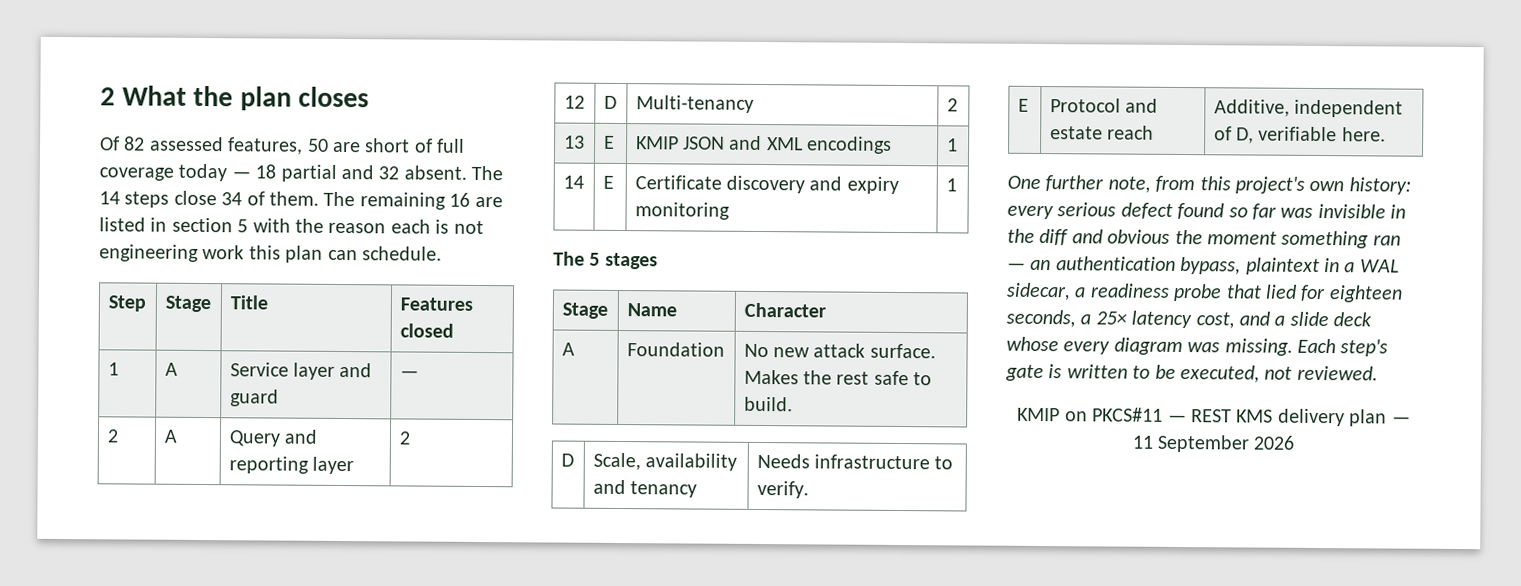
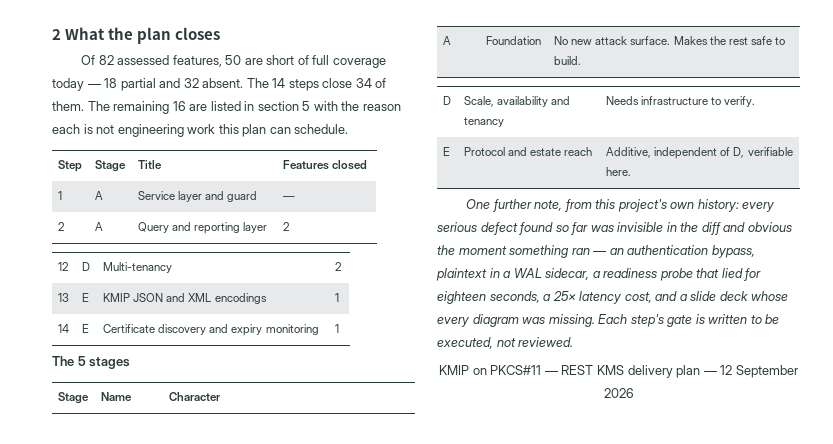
- KMIP on PKCS#11 — REST KMS delivery plan — 11 September 2026
+ KMIP on PKCS#11 — REST KMS delivery plan — 12 September 2026

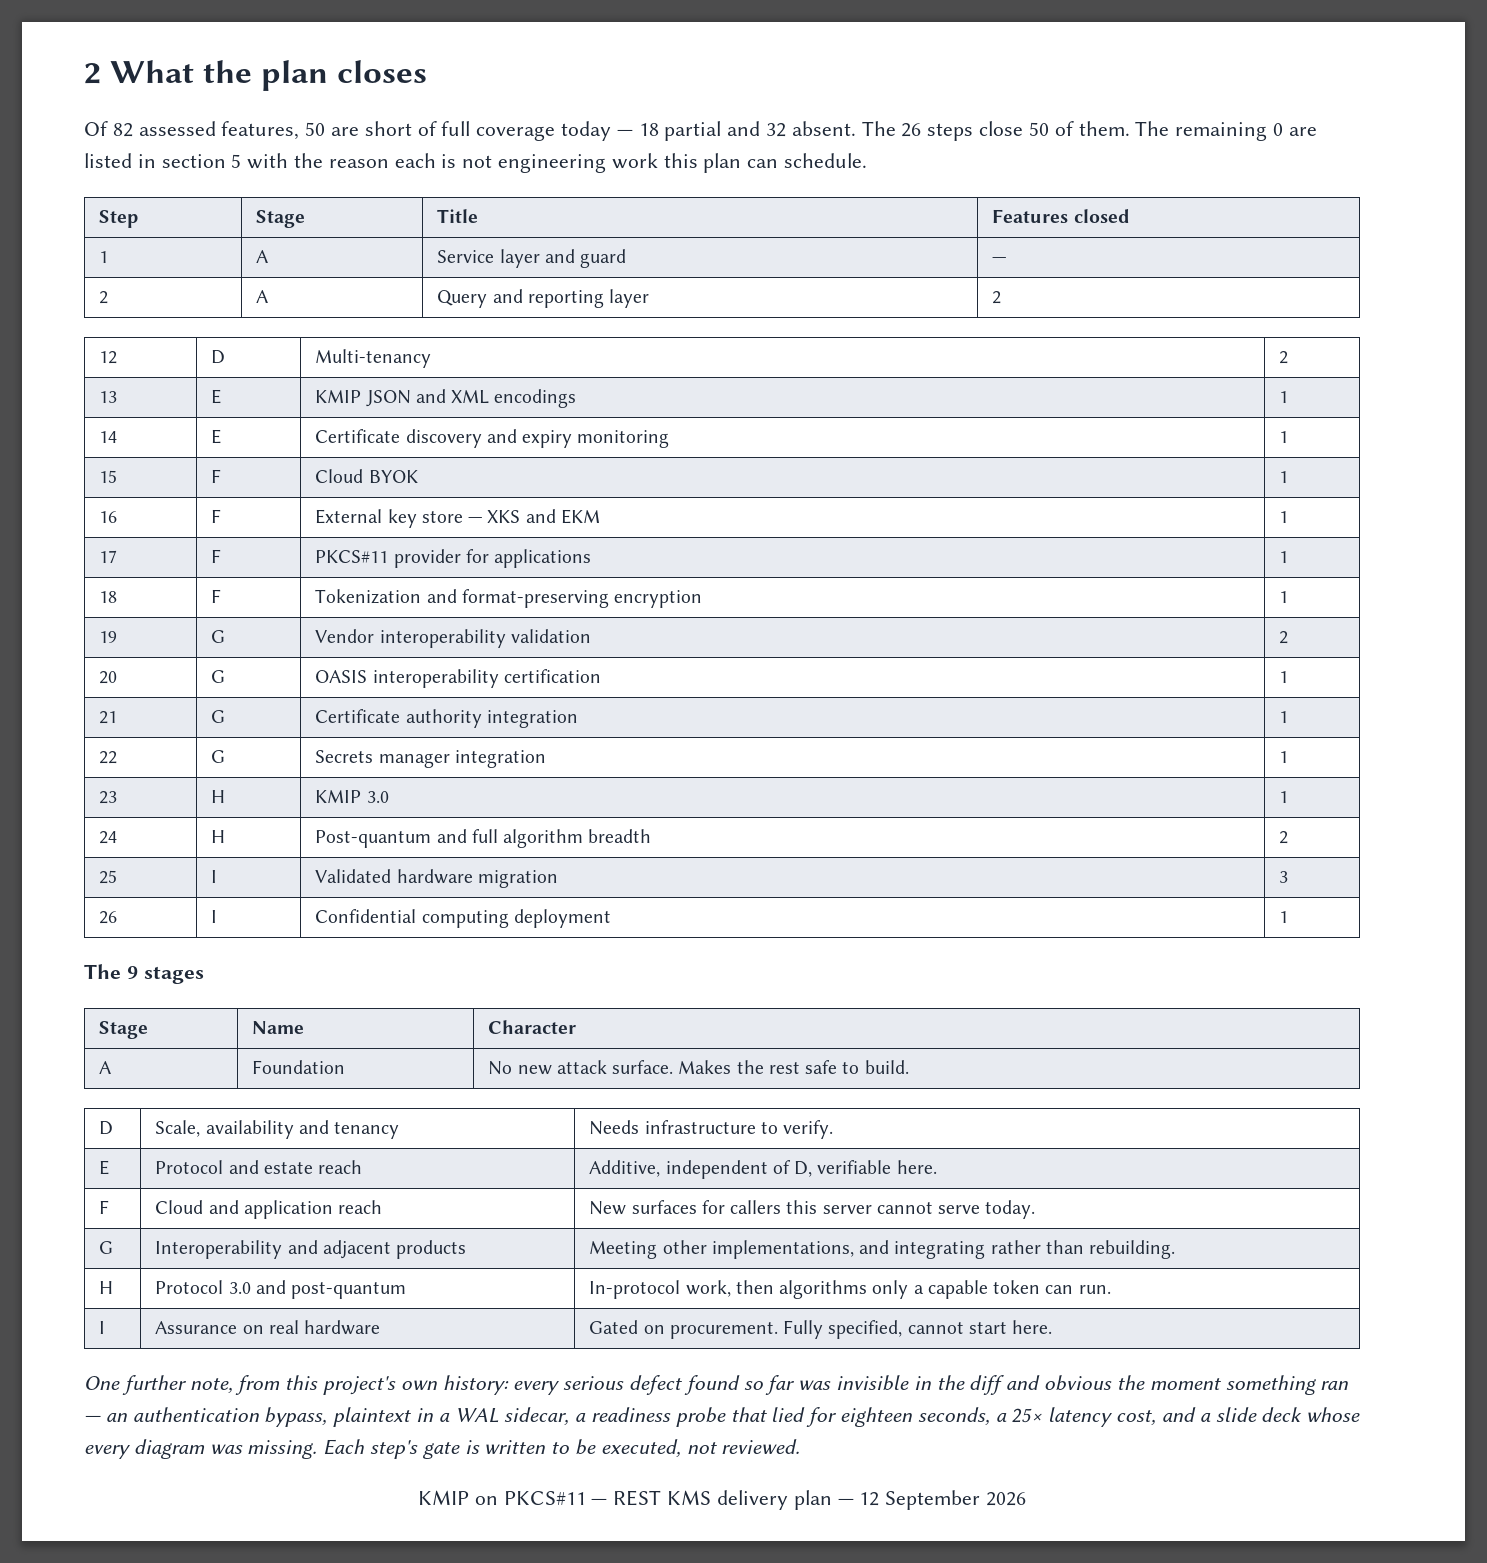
- The 14 steps close 34 of them.
+ The 26 steps close 50 of them.
- The remaining 16 are listed in section 5 with the reason each is not engineering work this plan can schedule.
+ The remaining 0 are listed in section 5 with the reason each is not engineering work this plan can schedule.
- The 5 stages
+ 15 | F | Cloud BYOK | 1
+ 16 | F | External key store — XKS and EKM | 1
+ 17 | F | PKCS#11 provider for applications | 1
+ 18 | F | Tokenization and format-preserving encryption | 1
+ 19 | G | Vendor interoperability validation | 2
+ 20 | G | OASIS interoperability certification | 1
+ 21 | G | Certificate authority integration | 1
+ 22 | G | Secrets manager integration | 1
+ 23 | H | KMIP 3.0 | 1
+ 24 | H | Post-quantum and full algorithm breadth | 2
+ 25 | I | Validated hardware migration | 3
+ 26 | I | Confidential computing deployment | 1
+ The 9 stages
+ F | Cloud and application reach | New surfaces for callers this server cannot serve today.
+ G | Interoperability and adjacent products | Meeting other implementations, and integrating rather than rebuilding.
+ H | Protocol 3.0 and post-quantum | In-protocol work, then algorithms only a capable token can run.
+ I | Assurance on real hardware | Gated on procurement. Fully specified, cannot start here.

